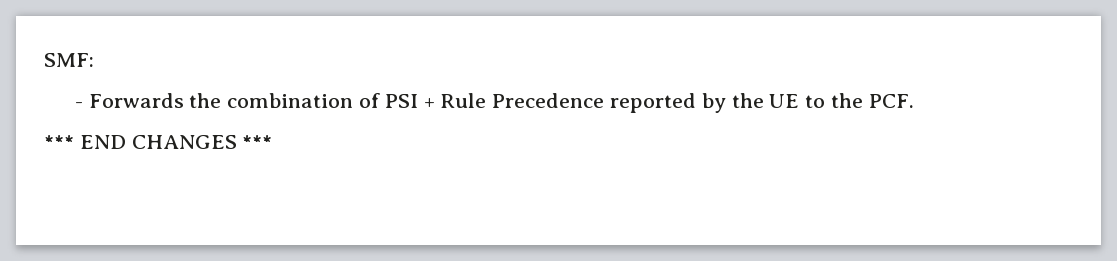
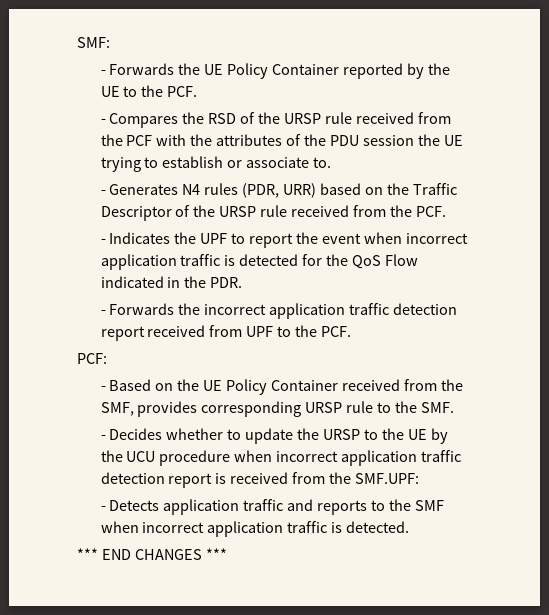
- - Forwards the combination of PSI + Rule Precedence reported by the UE to the PCF.
+ - Forwards the UE Policy Container reported by the UE to the PCF.
+ - Compares the RSD of the URSP rule received from the PCF with the attributes of the PDU session the UE trying to establish or associate to.
+ - Generates N4 rules (PDR, URR) based on the Traffic Descriptor of the URSP rule received from the PCF.
+ - Indicates the UPF to report the event when incorrect application traffic is detected for the QoS Flow indicated in the PDR.
+ - Forwards the incorrect application traffic detection report received from UPF to the PCF.
+ PCF:
+ - Based on the UE Policy Container received from the SMF, provides corresponding URSP rule to the SMF.
+ - Decides whether to update the URSP to the UE by the UCU procedure when incorrect application traffic detection report is received from the SMF.UPF:
+ - Detects application traffic and reports to the SMF when incorrect application traffic is detected.

